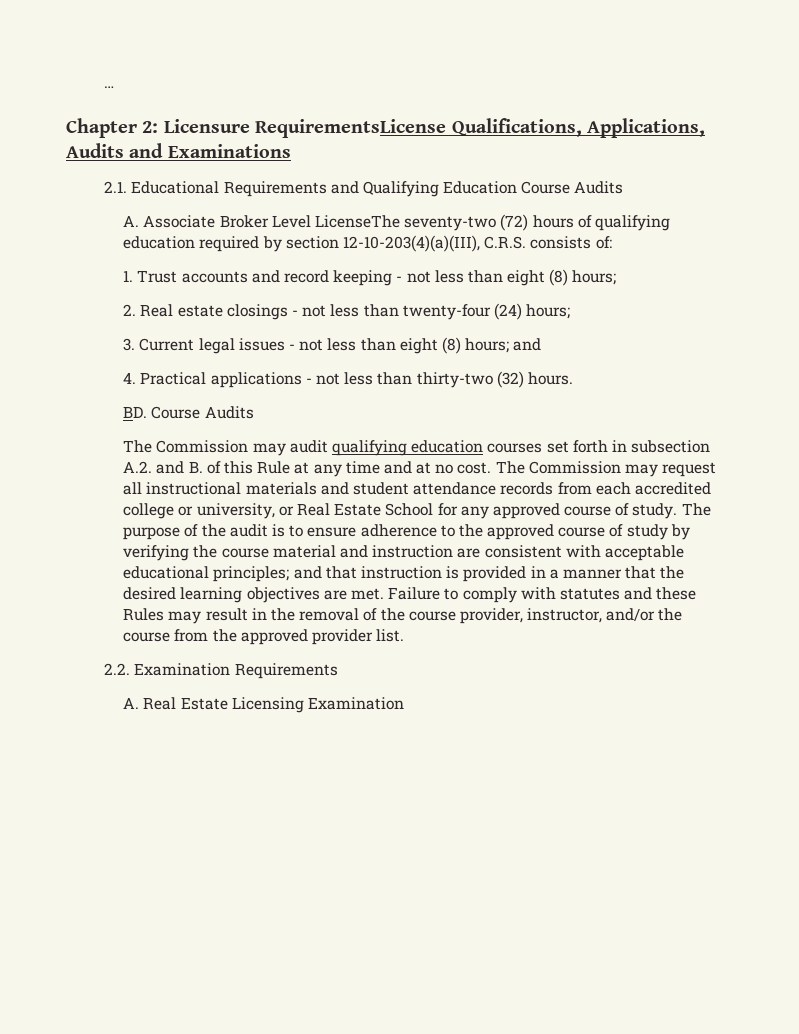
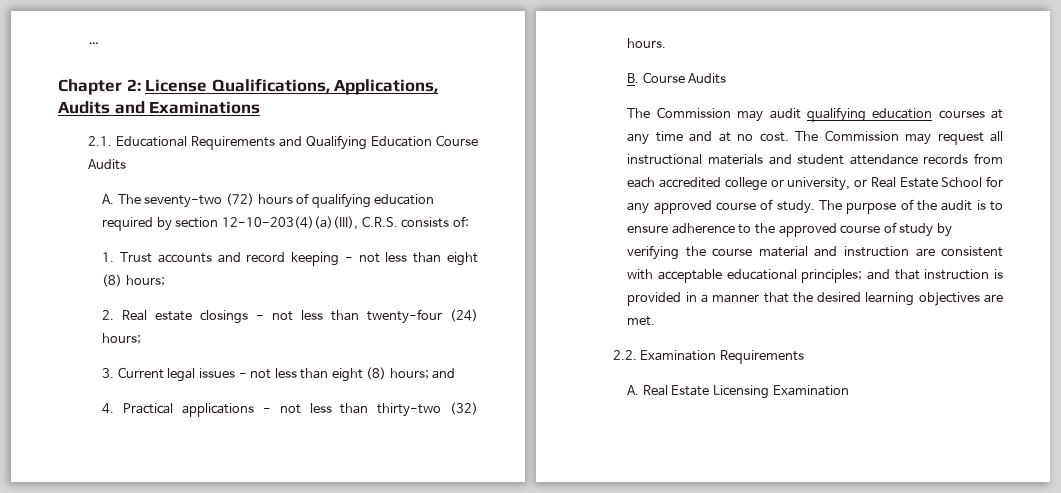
- Chapter 2: Licensure RequirementsLicense Qualifications, Applications, Audits and Examinations
+ Chapter 2: License Qualifications, Applications, Audits and Examinations
- A. Associate Broker Level LicenseThe seventy-two (72) hours of qualifying education required by section 12-10-203(4)(a)(III), C.R.S. consists of:
+ A. The seventy-two (72) hours of qualifying education required by section 12-10-203(4)(a)(III), C.R.S. consists of:
- BD. Course Audits
+ B. Course Audits
- The Commission may audit qualifying education courses set forth in subsection A.2. and B. of this Rule at any time and at no cost.
+ The Commission may audit qualifying education courses at any time and at no cost.
- Failure to comply with statutes and these Rules may result in the removal of the course provider, instructor, and/or the course from the approved provider list.

